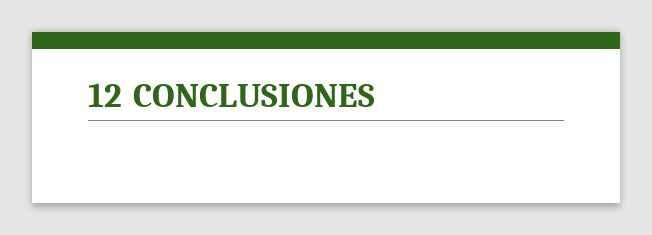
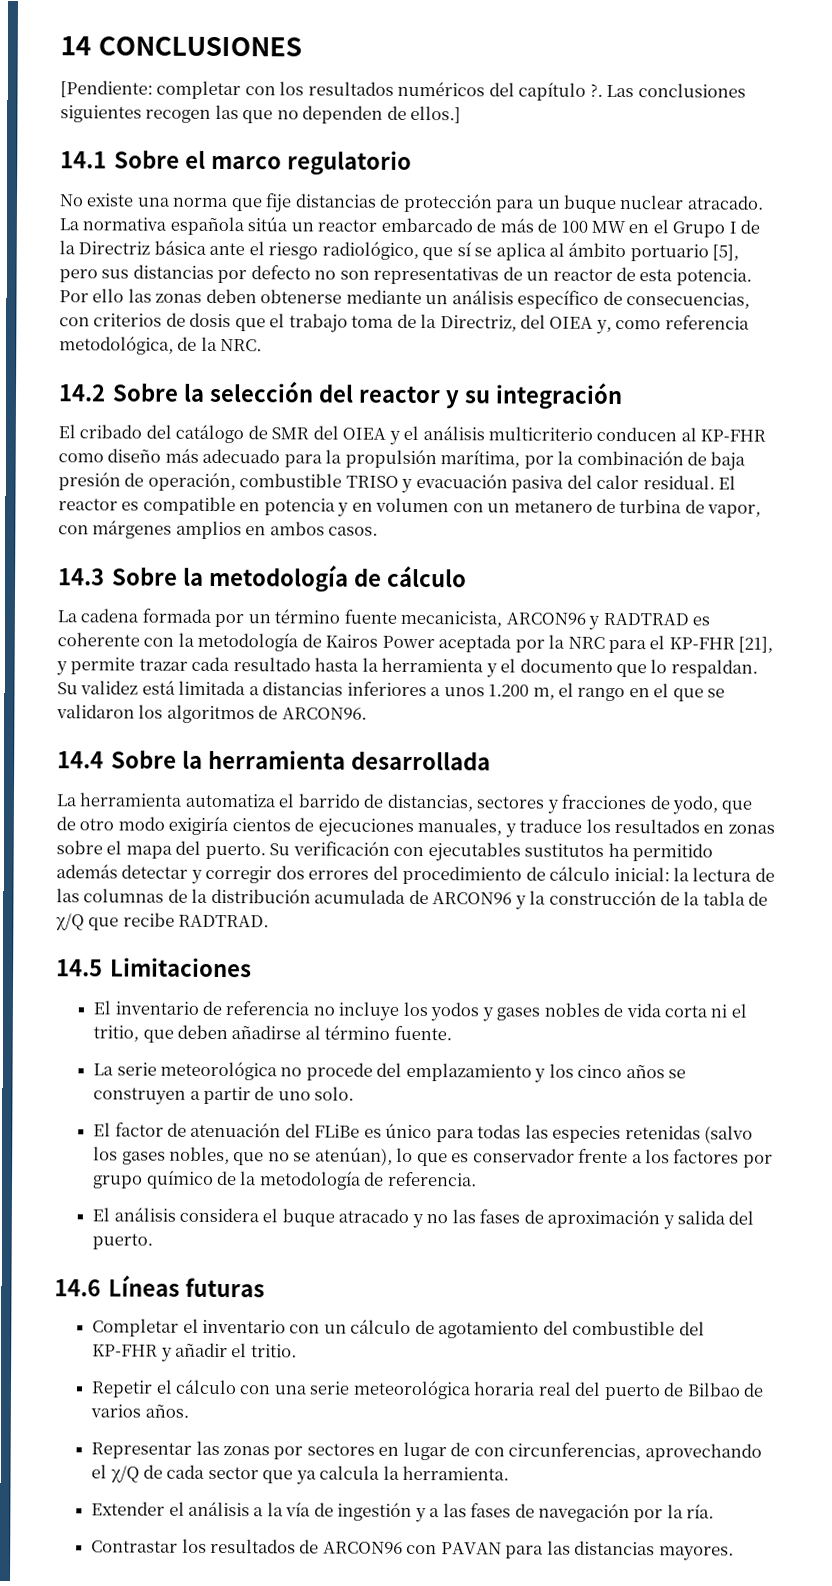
- 12 CONCLUSIONES
+ 14 CONCLUSIONES
+ [Pendiente: completar con los resultados numéricos del capítulo ?. Las conclusiones siguientes recogen las que no dependen de ellos.]
+ 14.1 Sobre el marco regulatorio
+ No existe una norma que fije distancias de protección para un buque nuclear atracado. La normativa española sitúa un reactor embarcado de más de 100 MW en el Grupo I de la Directriz básica ante el riesgo radiológico, que sí se aplica al ámbito portuario [5], pero sus distancias por defecto no son representativas de un reactor de esta potencia. Por ello las zonas deben obtenerse mediante un análisis específico de consecuencias, con criterios de dosis que el trabajo toma de la Directriz, del OIEA y, como referencia metodológica, de la NRC.
+ 14.2 Sobre la selección del reactor y su integración
+ El cribado del catálogo de SMR del OIEA y el análisis multicriterio conducen al KP-FHR como diseño más adecuado para la propulsión marítima, por la combinación de baja presión de operación, combustible TRISO y evacuación pasiva del calor residual. El reactor es compatible en potencia y en volumen con un metanero de turbina de vapor, con márgenes amplios en ambos casos.
+ 14.3 Sobre la metodología de cálculo
+ La cadena formada por un término fuente mecanicista, ARCON96 y RADTRAD es coherente con la metodología de Kairos Power aceptada por la NRC para el KP-FHR [21], y permite trazar cada resultado hasta la herramienta y el documento que lo respaldan. Su validez está limitada a distancias inferiores a unos 1.200 m, el rango en el que se validaron los algoritmos de ARCON96.
+ 14.4 Sobre la herramienta desarrollada
+ La herramienta automatiza el barrido de distancias, sectores y fracciones de yodo, que de otro modo exigiría cientos de ejecuciones manuales, y traduce los resultados en zonas sobre el mapa del puerto. Su verificación con ejecutables sustitutos ha permitido además detectar y corregir dos errores del procedimiento de cálculo inicial: la lectura de las columnas de la distribución acumulada de ARCON96 y la construcción de la tabla de χ/Q que recibe RADTRAD.
+ 14.5 Limitaciones
+ El inventario de referencia no incluye los yodos y gases nobles de vida corta ni el tritio, que deben añadirse al término fuente.
+ La serie meteorológica no procede del emplazamiento y los cinco años se construyen a partir de uno solo.
+ El factor de atenuación del FLiBe es único para todas las especies retenidas (salvo los gases nobles, que no se atenúan), lo que es conservador frente a los factores por grupo químico de la metodología de referencia.
+ El análisis considera el buque atracado y no las fases de aproximación y salida del puerto.
+ 14.6 Líneas futuras
+ Completar el inventario con un cálculo de agotamiento del combustible del KP-FHR y añadir el tritio.
+ Repetir el cálculo con una serie meteorológica horaria real del puerto de Bilbao de varios años.
+ Representar las zonas por sectores en lugar de con circunferencias, aprovechando el χ/Q de cada sector que ya calcula la herramienta.
+ Extender el análisis a la vía de ingestión y a las fases de navegación por la ría.
+ Contrastar los resultados de ARCON96 con PAVAN para las distancias mayores.

